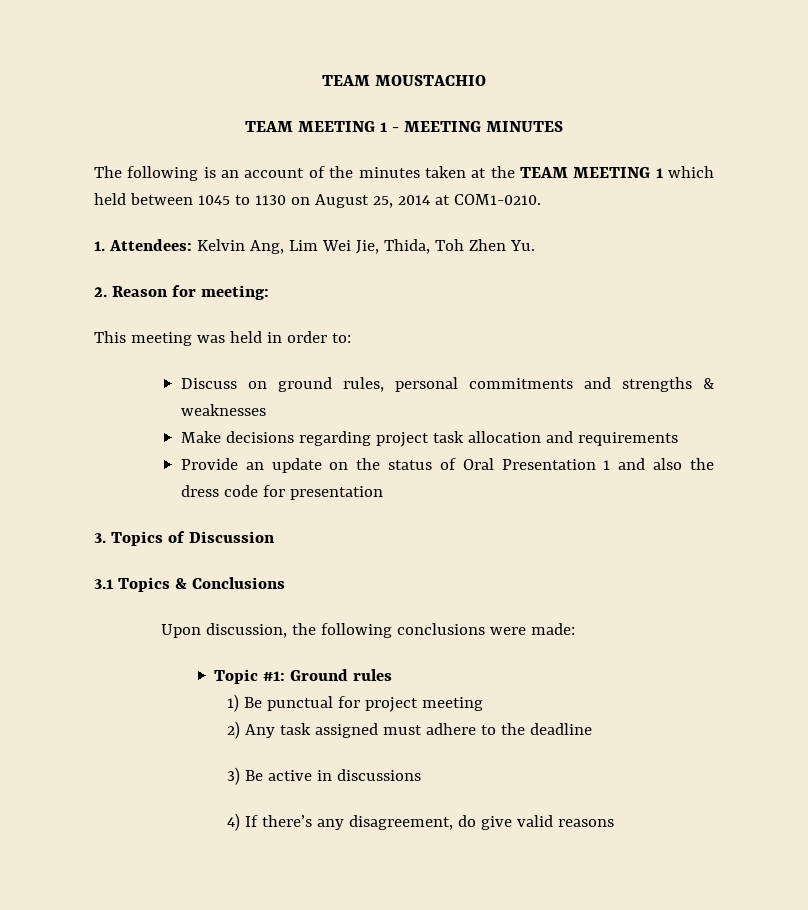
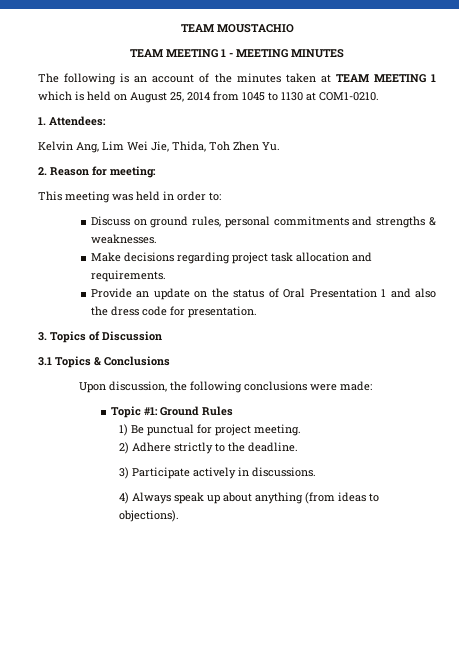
- The following is an account of the minutes taken at the TEAM MEETING 1 which held between 1045 to 1130 on August 25, 2014 at COM1-0210.
+ The following is an account of the minutes taken at TEAM MEETING 1 which is held on August 25, 2014 from 1045 to 1130 at COM1-0210.
- 1. Attendees: Kelvin Ang, Lim Wei Jie, Thida, Toh Zhen Yu.
+ 1. Attendees:
+ Kelvin Ang, Lim Wei Jie, Thida, Toh Zhen Yu.
- Discuss on ground rules, personal commitments and strengths & weaknesses
+ Discuss on ground rules, personal commitments and strengths & weaknesses.
- Make decisions regarding project task allocation and requirements
+ Make decisions regarding project task allocation and requirements.
- Provide an update on the status of Oral Presentation 1 and also the dress code for presentation
+ Provide an update on the status of Oral Presentation 1 and also the dress code for presentation.
- Topic #1: Ground rules
+ Topic #1: Ground Rules
- 1) Be punctual for project meeting
+ 1) Be punctual for project meeting.
- 2) Any task assigned must adhere to the deadline
+ 2) Adhere strictly to the deadline.
- 3) Be active in discussions
- 4) If there’s any disagreement, do give valid reasons
+ 3) Participate actively in discussions.
+ 4) Always speak up about anything (from ideas to objections).

